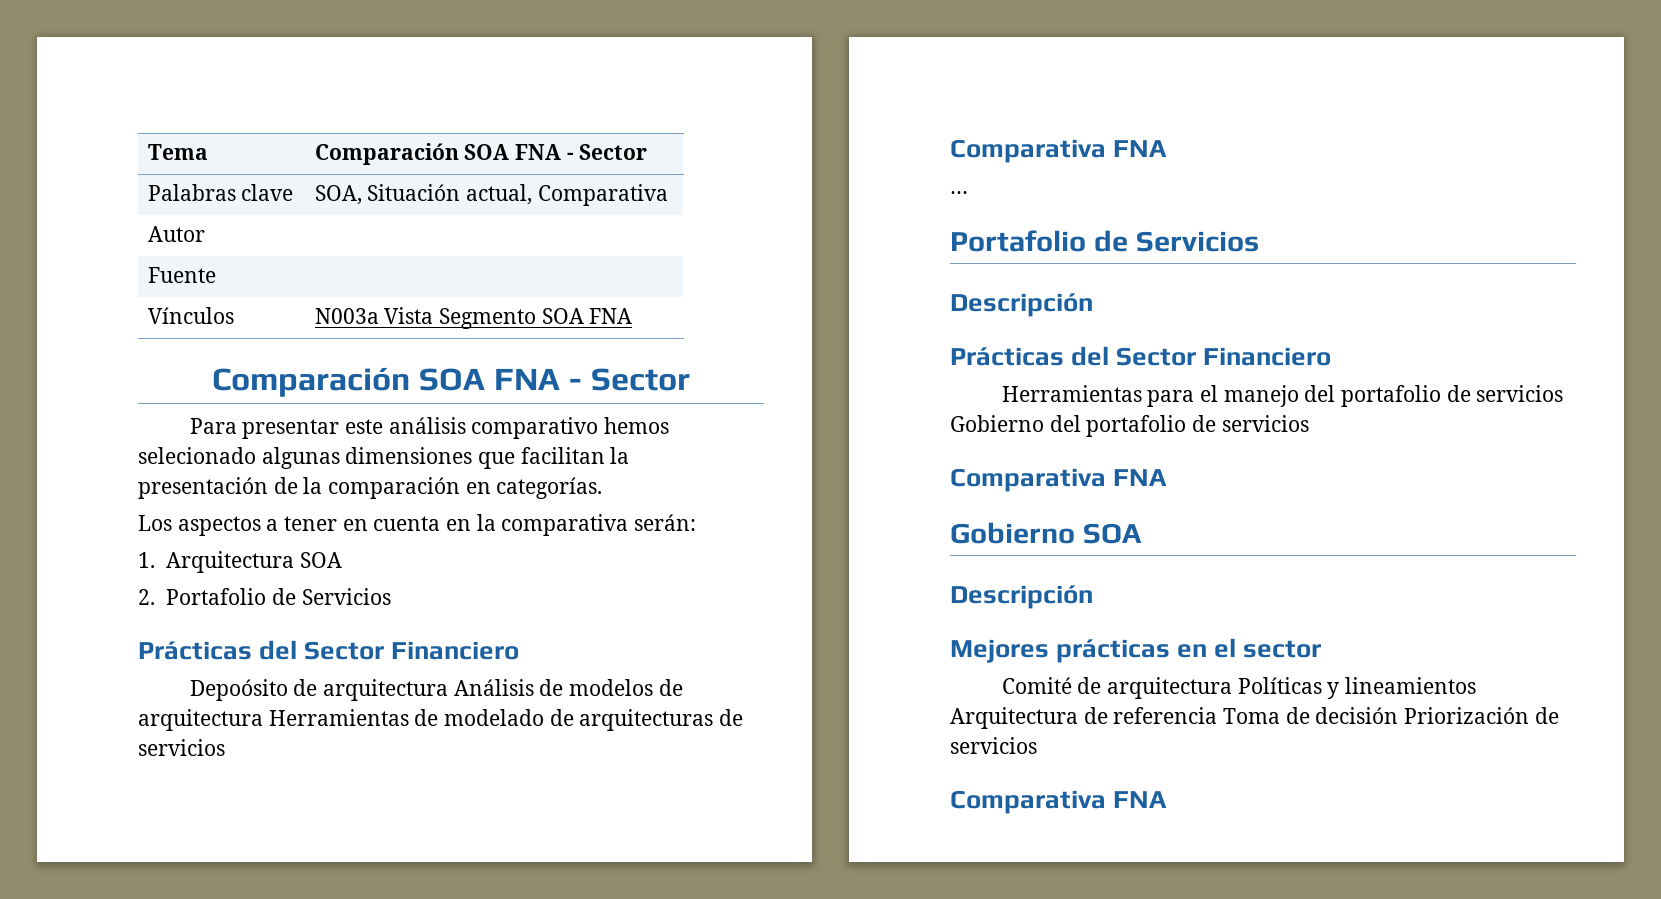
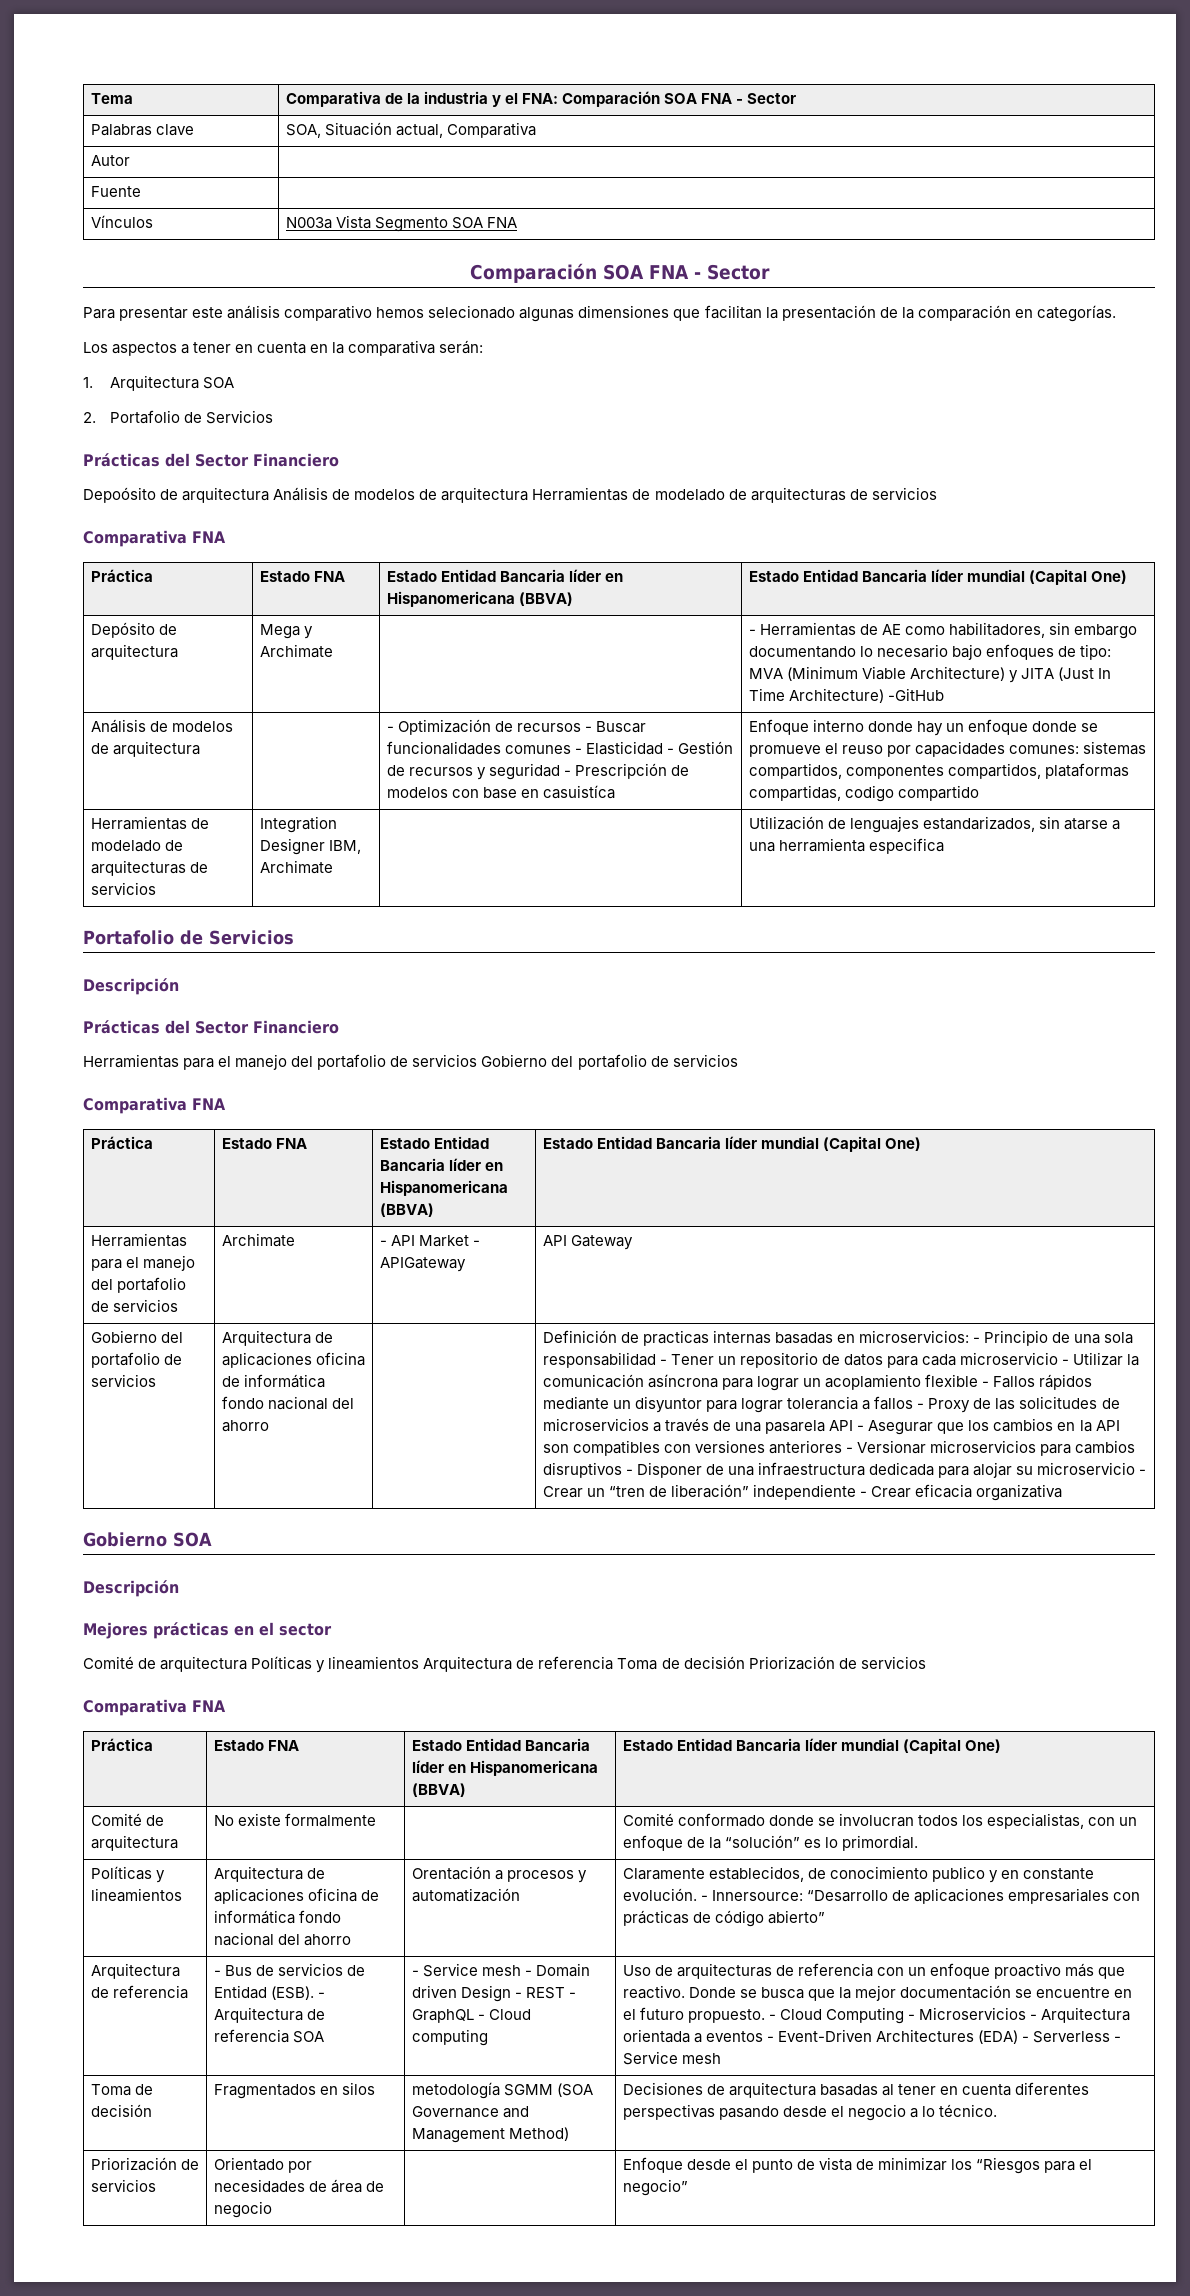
- Tema | Comparación SOA FNA - Sector
+ Tema | Comparativa de la industria y el FNA: Comparación SOA FNA - Sector
  Depoósito de arquitectura Análisis de modelos de arquitectura Herramientas de modelado de arquitecturas de servicios
  Comparativa FNA
- …
+ Práctica | Estado FNA | Estado Entidad Bancaria líder en Hispanomericana (BBVA) | Estado Entidad Bancaria líder mundial (Capital One)
+ Depósito de arquitectura | Mega y Archimate | | - Herramientas de AE como habilitadores, sin embargo documentando lo necesario bajo enfoques de tipo: MVA (Minimum Viable Architecture) y JITA (Just In Time Architecture) -GitHub
+ Análisis de modelos de arquitectura | | - Optimización de recursos - Buscar funcionalidades comunes - Elasticidad - Gestión de recursos y seguridad - Prescripción de modelos con base en casuistíca | Enfoque interno donde hay un enfoque donde se promueve el reuso por capacidades comunes: sistemas compartidos, componentes compartidos, plataformas compartidas, codigo compartido
+ Herramientas de modelado de arquitecturas de servicios | Integration Designer IBM, Archimate | | Utilización de lenguajes estandarizados, sin atarse a una herramienta especifica
  Herramientas para el manejo del portafolio de servicios Gobierno del portafolio de servicios
  Comparativa FNA
+ Práctica | Estado FNA | Estado Entidad Bancaria líder en Hispanomericana (BBVA) | Estado Entidad Bancaria líder mundial (Capital One)
+ Herramientas para el manejo del portafolio de servicios | Archimate | - API Market - APIGateway | API Gateway
+ Gobierno del portafolio de servicios | Arquitectura de aplicaciones oficina de informática fondo nacional del ahorro | | Definición de practicas internas basadas en microservicios: - Principio de una sola responsabilidad - Tener un repositorio de datos para cada microservicio - Utilizar la comunicación asíncrona para lograr un acoplamiento flexible - Fallos rápidos mediante un disyuntor para lograr tolerancia a fallos - Proxy de las solicitudes de microservicios a través de una pasarela API - Asegurar que los cambios en la API son compatibles con versiones anteriores - Versionar microservicios para cambios disruptivos - Disponer de una infraestructura dedicada para alojar su microservicio - Crear un “tren de liberación” independiente - Crear eficacia organizativa
  Comité de arquitectura Políticas y lineamientos Arquitectura de referencia Toma de decisión Priorización de servicios
  Comparativa FNA
+ Práctica | Estado FNA | Estado Entidad Bancaria líder en Hispanomericana (BBVA) | Estado Entidad Bancaria líder mundial (Capital One)
+ Comité de arquitectura | No existe formalmente | | Comité conformado donde se involucran todos los especialistas, con un enfoque de la “solución” es lo primordial.
+ Políticas y lineamientos | Arquitectura de aplicaciones oficina de informática fondo nacional del ahorro | Orentación a procesos y automatización | Claramente establecidos, de conocimiento publico y en constante evolución. - Innersource: “Desarrollo de aplicaciones empresariales con prácticas de código abierto”
+ Arquitectura de referencia | - Bus de servicios de Entidad (ESB). - Arquitectura de referencia SOA | - Service mesh - Domain driven Design - REST - GraphQL - Cloud computing | Uso de arquitecturas de referencia con un enfoque proactivo más que reactivo. Donde se busca que la mejor documentación se encuentre en el futuro propuesto. - Cloud Computing - Microservicios - Arquitectura orientada a eventos - Event-Driven Architectures (EDA) - Serverless - Service mesh
+ Toma de decisión | Fragmentados en silos | metodología SGMM (SOA Governance and Management Method) | Decisiones de arquitectura basadas al tener en cuenta diferentes perspectivas pasando desde el negocio a lo técnico.
+ Priorización de servicios | Orientado por necesidades de área de negocio | | Enfoque desde el punto de vista de minimizar los “Riesgos para el negocio”

